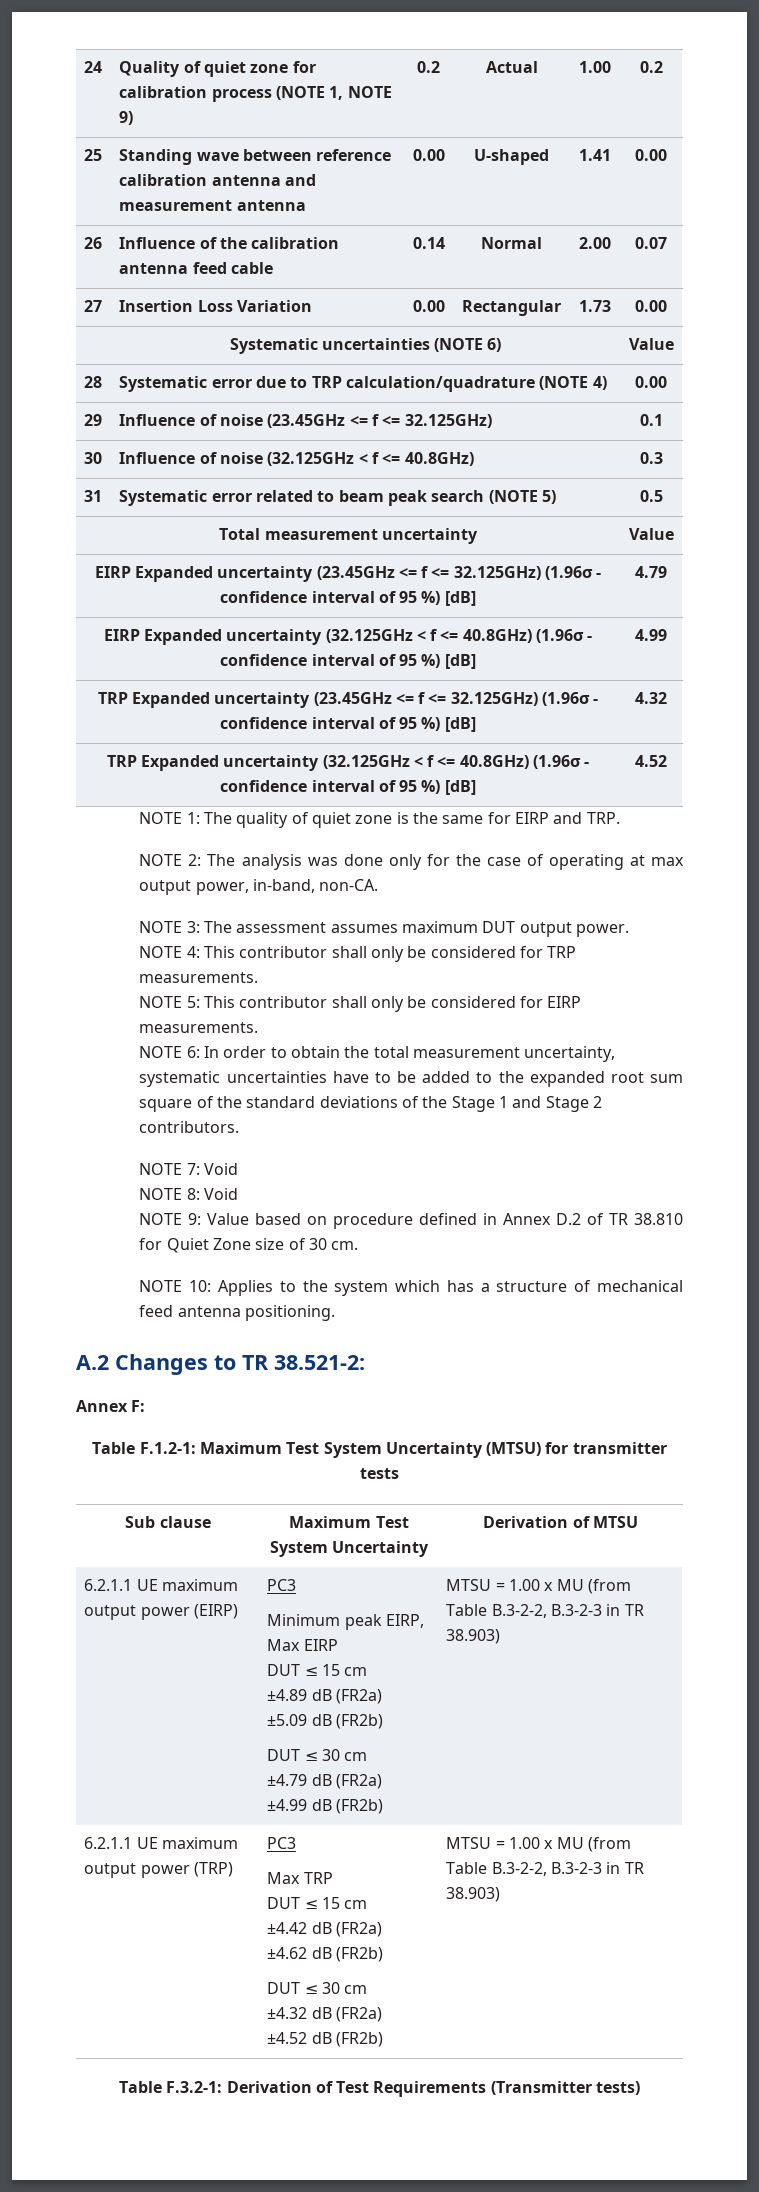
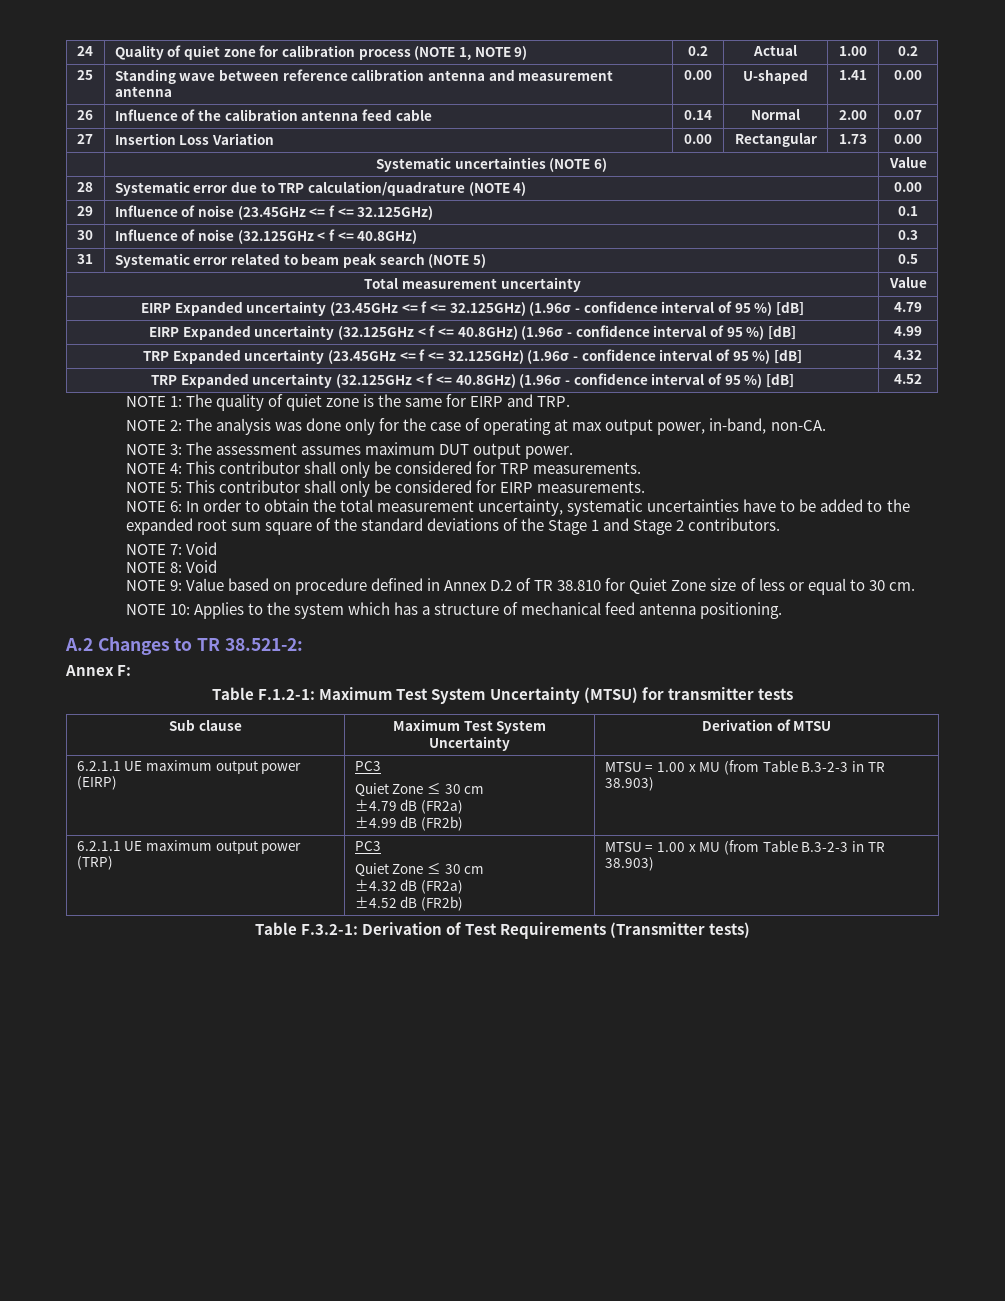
- NOTE 9: Value based on procedure defined in Annex D.2 of TR 38.810 for Quiet Zone size of 30 cm.
+ NOTE 9: Value based on procedure defined in Annex D.2 of TR 38.810 for Quiet Zone size of less or equal to 30 cm.
  6.2.1.1 UE maximum output power (EIRP) | PC3
- Minimum peak EIRP, Max EIRP
- DUT ≤ 15 cm
- ±4.89 dB (FR2a)
- ±5.09 dB (FR2b)
- DUT ≤ 30 cm
+ Quiet Zone ≤ 30 cm
- ±4.99 dB (FR2b) | MTSU = 1.00 x MU (from Table B.3-2-2, B.3-2-3 in TR 38.903)
+ ±4.99 dB (FR2b) | MTSU = 1.00 x MU (from Table B.3-2-3 in TR 38.903)
  6.2.1.1 UE maximum output power (TRP) | PC3
- Max TRP
- DUT ≤ 15 cm
- ±4.42 dB (FR2a)
- ±4.62 dB (FR2b)
- DUT ≤ 30 cm
+ Quiet Zone ≤ 30 cm
- ±4.52 dB (FR2b) | MTSU = 1.00 x MU (from Table B.3-2-2, B.3-2-3 in TR 38.903)
+ ±4.52 dB (FR2b) | MTSU = 1.00 x MU (from Table B.3-2-3 in TR 38.903)

